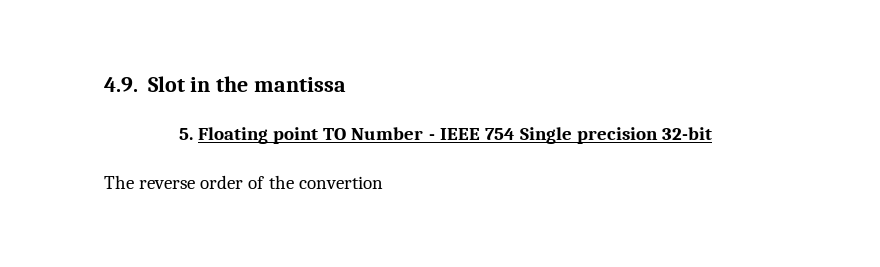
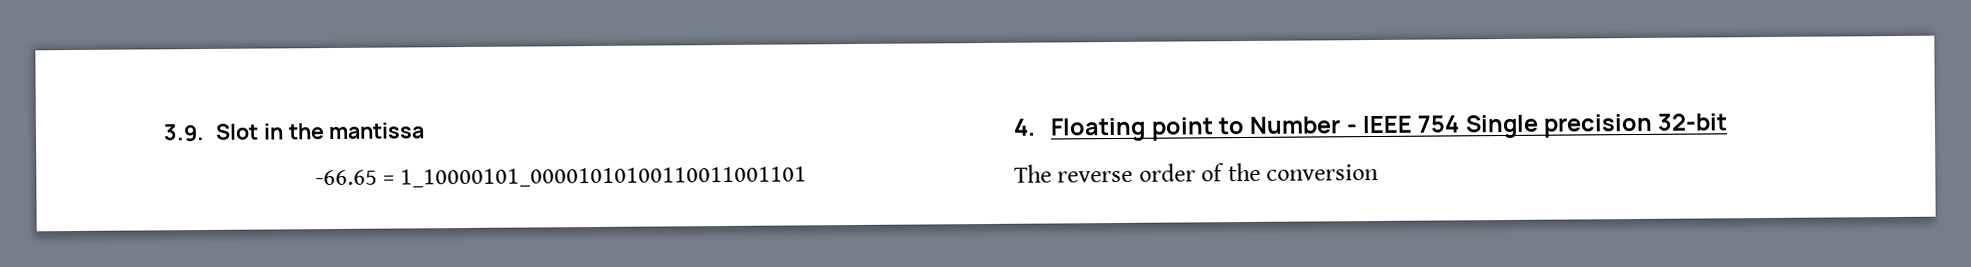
- 4.9. Slot in the mantissa
+ 3.9. Slot in the mantissa
- 5. Floating point TO Number - IEEE 754 Single precision 32-bit
+ -66.65 = 1_10000101_00001010100110011001101
+ 4. Floating point to Number - IEEE 754 Single precision 32-bit
- The reverse order of the convertion
+ The reverse order of the conversion

